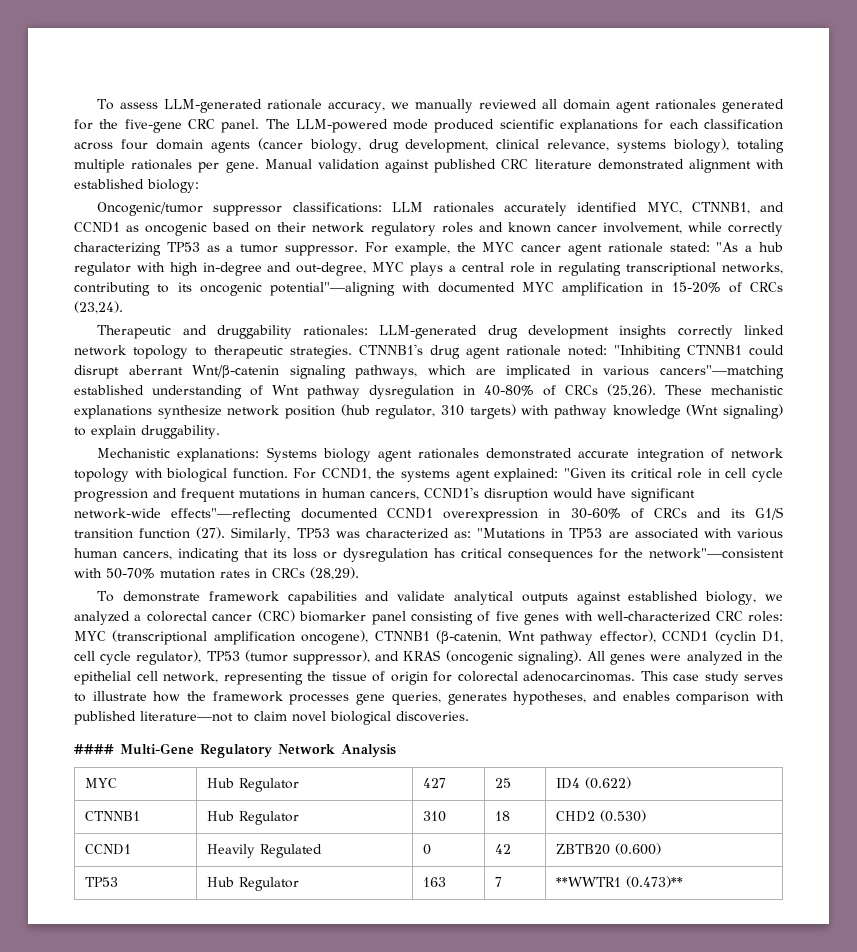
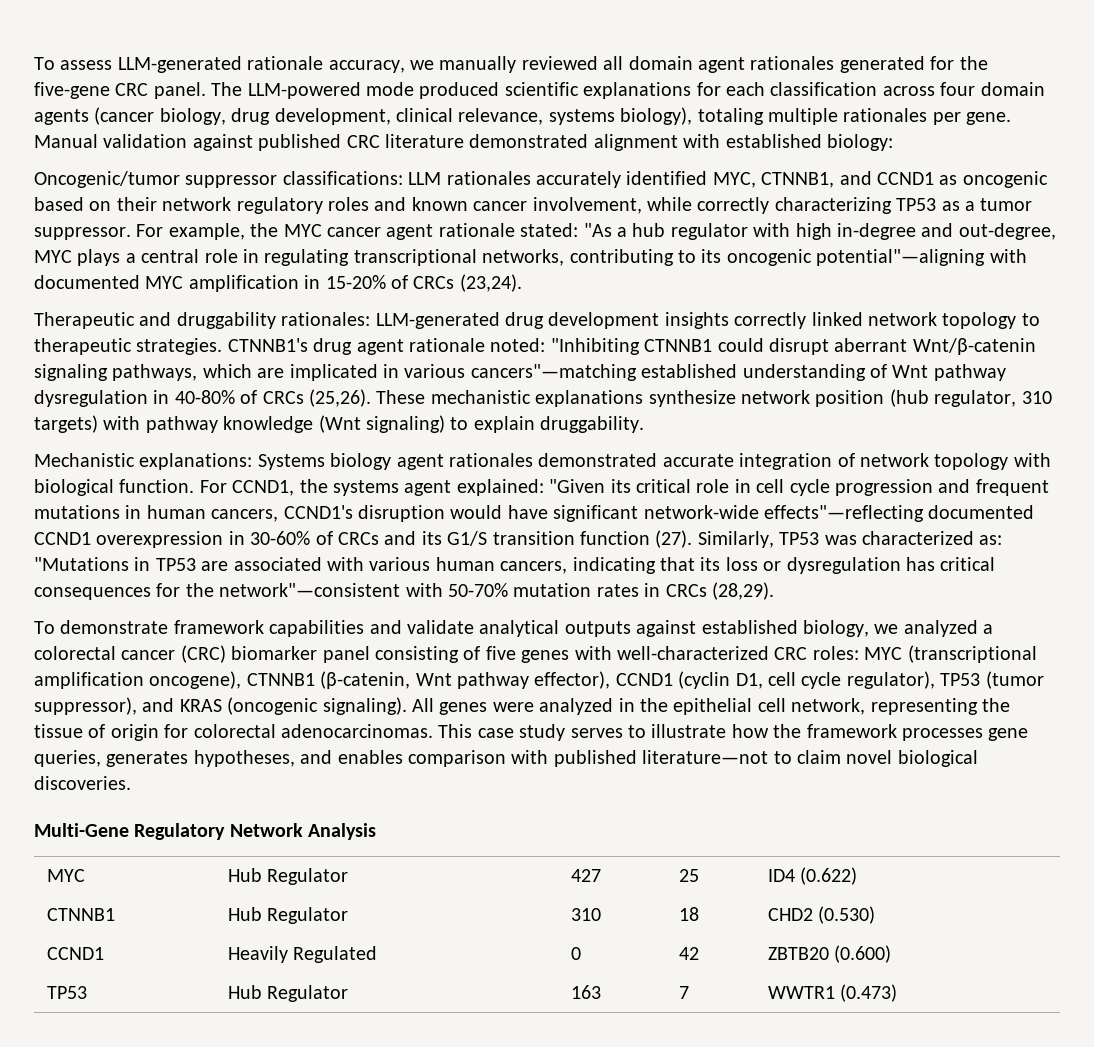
- #### Multi-Gene Regulatory Network Analysis
+ Multi-Gene Regulatory Network Analysis
- TP53 | Hub Regulator | 163 | 7 | **WWTR1 (0.473)**
+ TP53 | Hub Regulator | 163 | 7 | WWTR1 (0.473)

